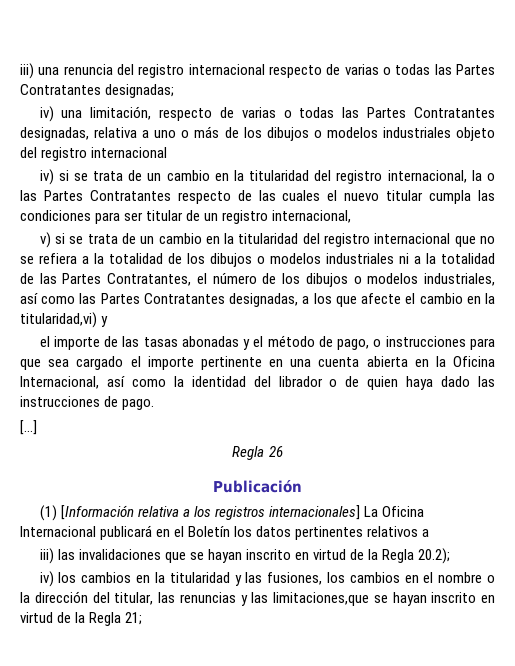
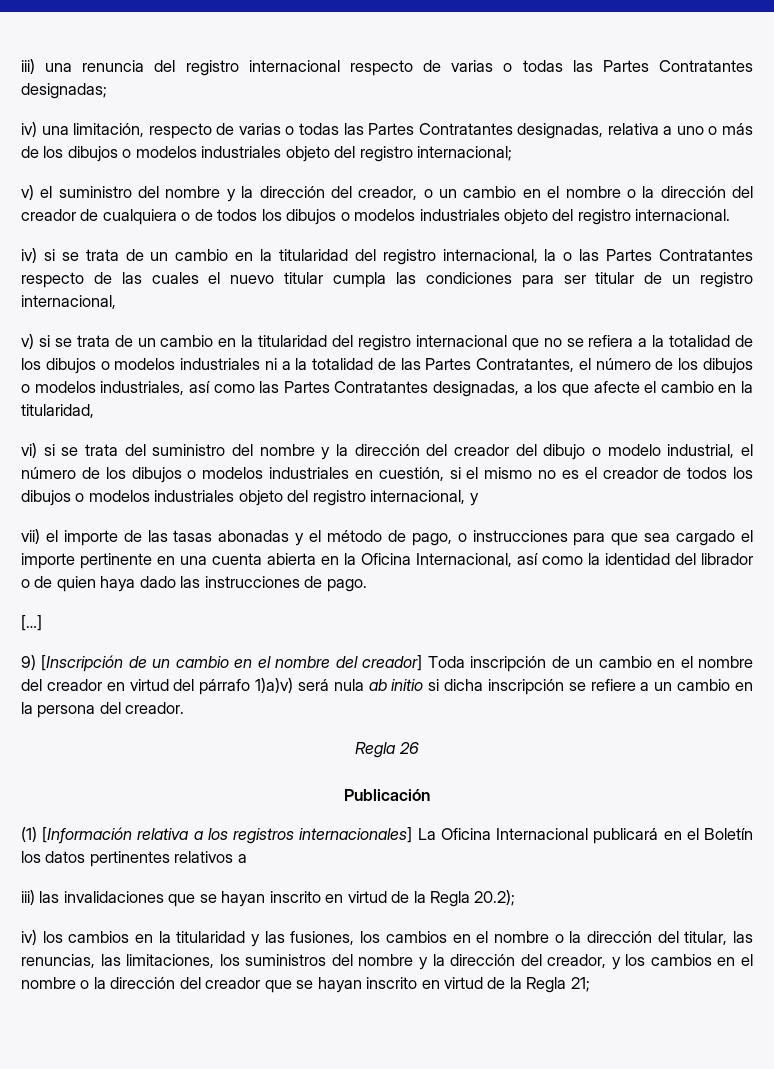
- iv) una limitación, respecto de varias o todas las Partes Contratantes designadas, relativa a uno o más de los dibujos o modelos industriales objeto del registro internacional
+ iv) una limitación, respecto de varias o todas las Partes Contratantes designadas, relativa a uno o más de los dibujos o modelos industriales objeto del registro internacional;
+ v) el suministro del nombre y la dirección del creador, o un cambio en el nombre o la dirección del creador de cualquiera o de todos los dibujos o modelos industriales objeto del registro internacional.
- v) si se trata de un cambio en la titularidad del registro internacional que no se refiera a la totalidad de los dibujos o modelos industriales ni a la totalidad de las Partes Contratantes, el número de los dibujos o modelos industriales, así como las Partes Contratantes designadas, a los que afecte el cambio en la titularidad,vi) y
+ v) si se trata de un cambio en la titularidad del registro internacional que no se refiera a la totalidad de los dibujos o modelos industriales ni a la totalidad de las Partes Contratantes, el número de los dibujos o modelos industriales, así como las Partes Contratantes designadas, a los que afecte el cambio en la titularidad,
+ vi) si se trata del suministro del nombre y la dirección del creador del dibujo o modelo industrial, el número de los dibujos o modelos industriales en cuestión, si el mismo no es el creador de todos los dibujos o modelos industriales objeto del registro internacional, y
- el importe de las tasas abonadas y el método de pago, o instrucciones para que sea cargado el importe pertinente en una cuenta abierta en la Oficina Internacional, así como la identidad del librador o de quien haya dado las instrucciones de pago.
+ vii) el importe de las tasas abonadas y el método de pago, o instrucciones para que sea cargado el importe pertinente en una cuenta abierta en la Oficina Internacional, así como la identidad del librador o de quien haya dado las instrucciones de pago.
+ 9) [Inscripción de un cambio en el nombre del creador] Toda inscripción de un cambio en el nombre del creador en virtud del párrafo 1)a)v) será nula ab initio si dicha inscripción se refiere a un cambio en la persona del creador.
- iv) los cambios en la titularidad y las fusiones, los cambios en el nombre o la dirección del titular, las renuncias y las limitaciones,que se hayan inscrito en virtud de la Regla 21;
+ iv) los cambios en la titularidad y las fusiones, los cambios en el nombre o la dirección del titular, las renuncias, las limitaciones, los suministros del nombre y la dirección del creador, y los cambios en el nombre o la dirección del creador que se hayan inscrito en virtud de la Regla 21;

